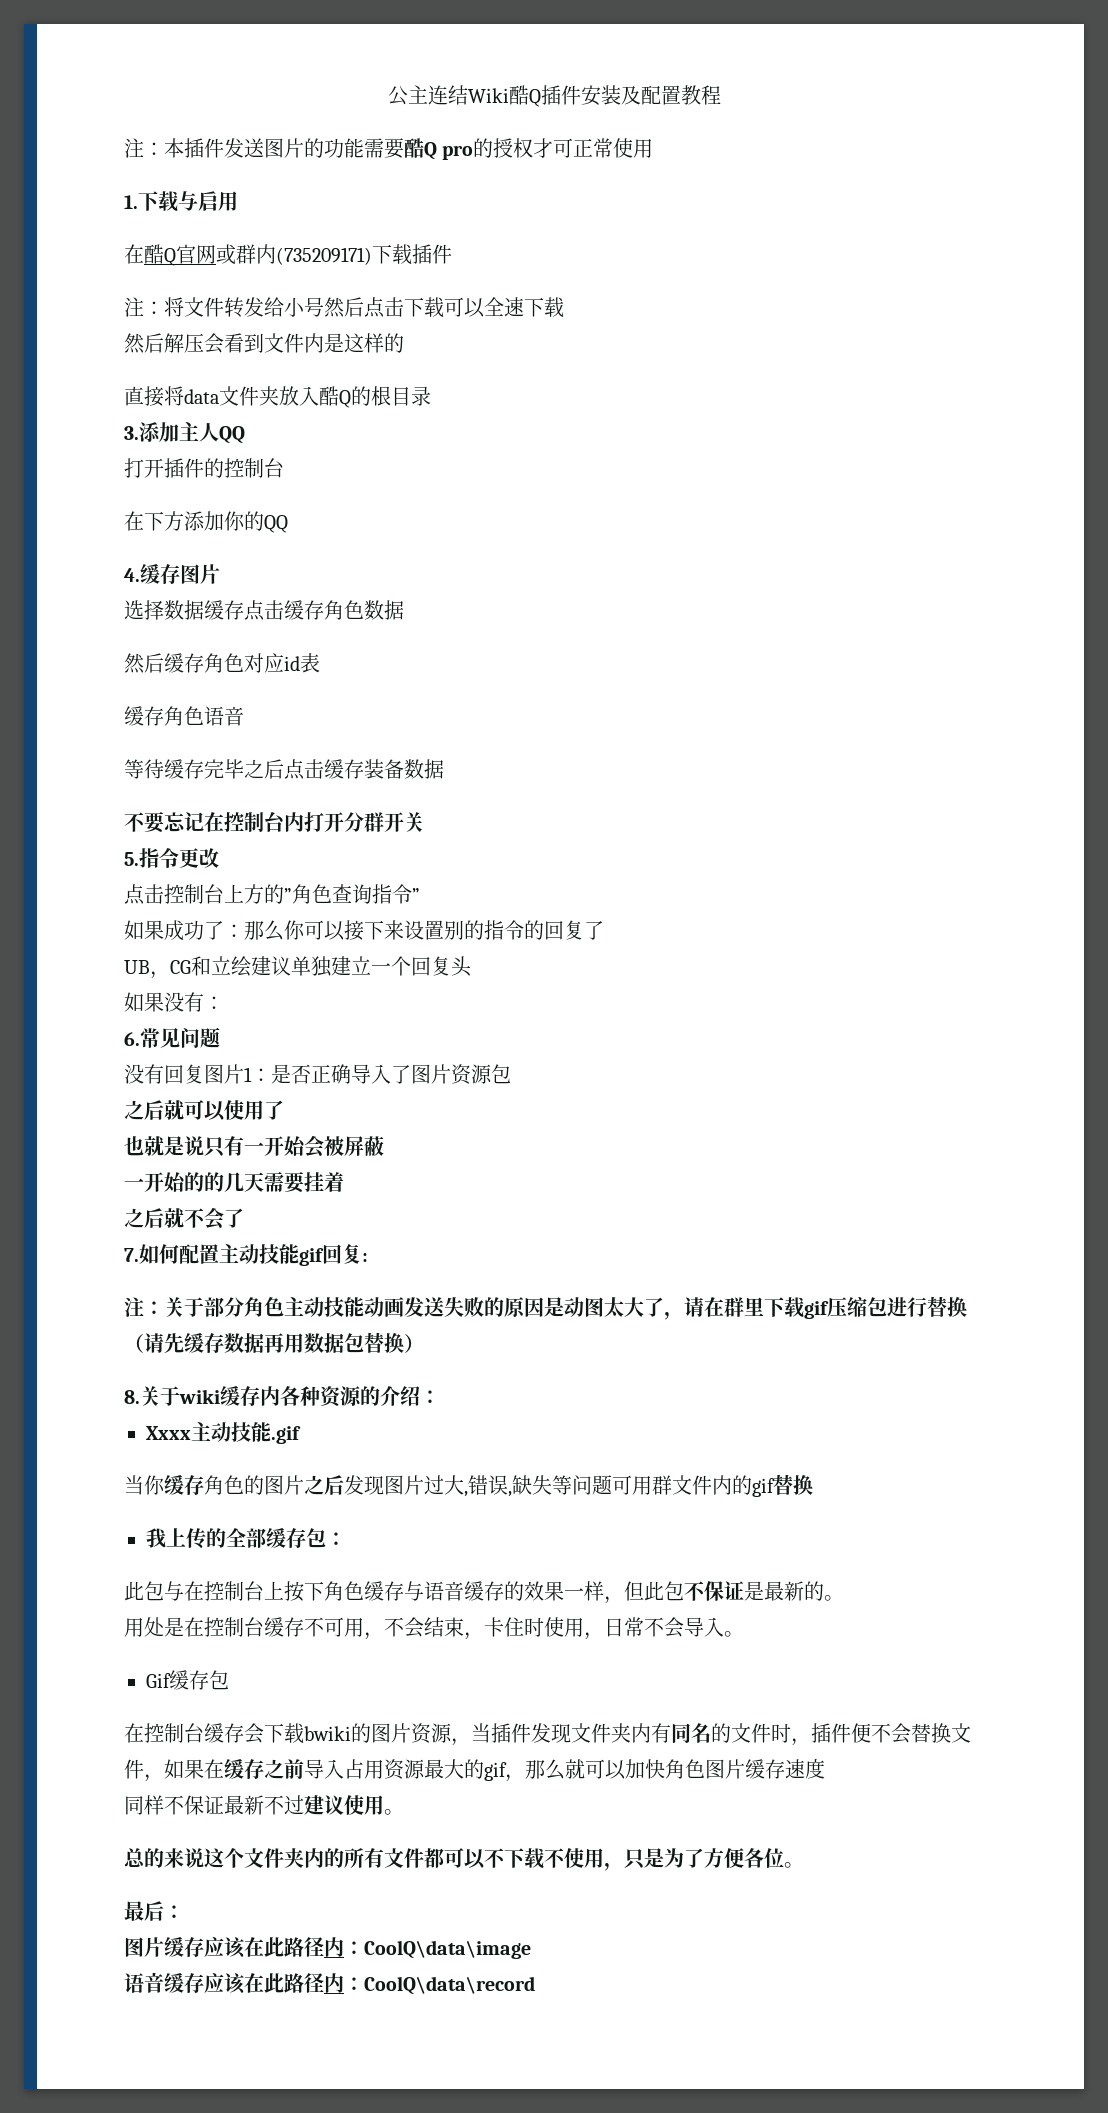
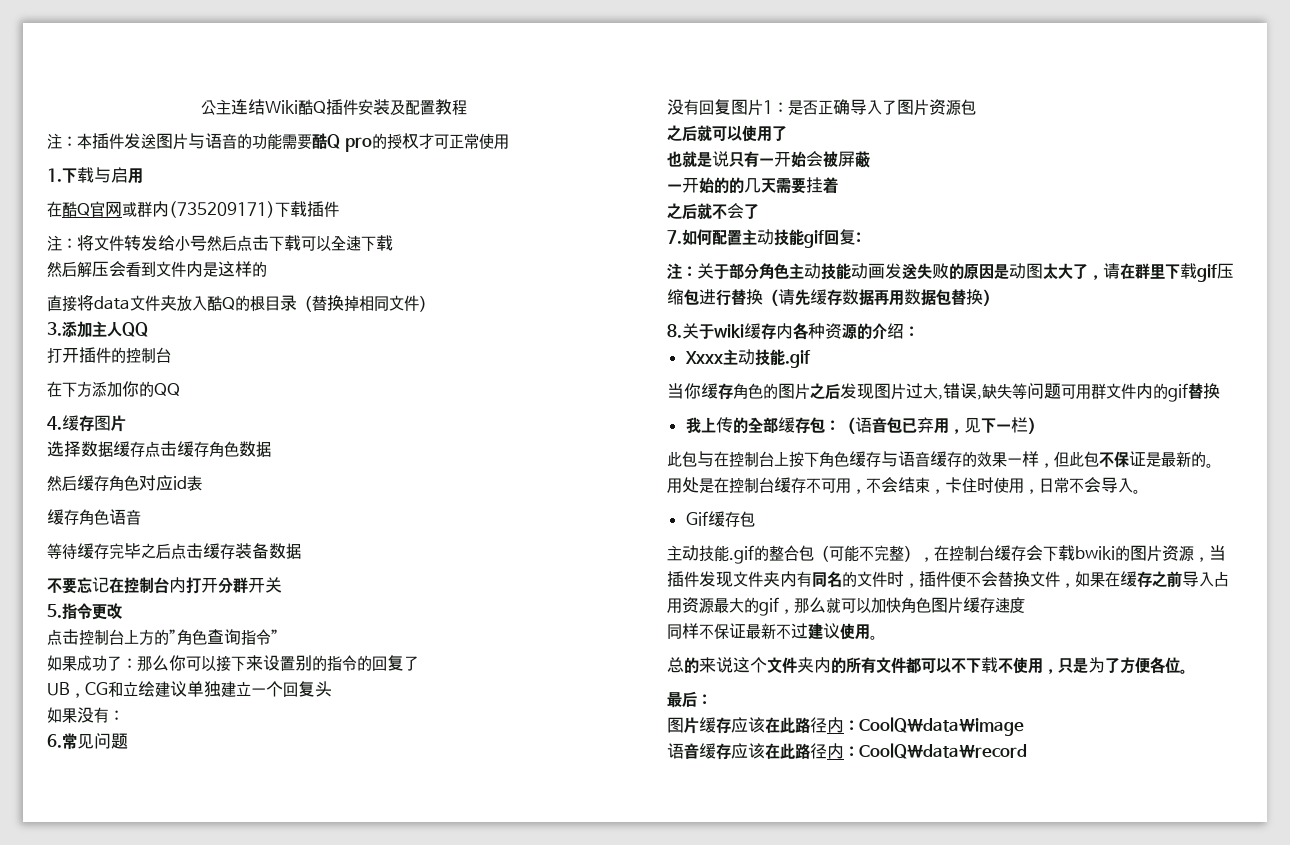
- 注：本插件发送图片的功能需要酷Q pro的授权才可正常使用
+ 注：本插件发送图片与语音的功能需要酷Q pro的授权才可正常使用
- 直接将data文件夹放入酷Q的根目录
+ 直接将data文件夹放入酷Q的根目录（替换掉相同文件）
- 我上传的全部缓存包：
+ 我上传的全部缓存包：（语音包已弃用，见下一栏）
- 在控制台缓存会下载bwiki的图片资源，当插件发现文件夹内有同名的文件时，插件便不会替换文件，如果在缓存之前导入占用资源最大的gif，那么就可以加快角色图片缓存速度
+ 主动技能.gif的整合包（可能不完整），在控制台缓存会下载bwiki的图片资源，当插件发现文件夹内有同名的文件时，插件便不会替换文件，如果在缓存之前导入占用资源最大的gif，那么就可以加快角色图片缓存速度

